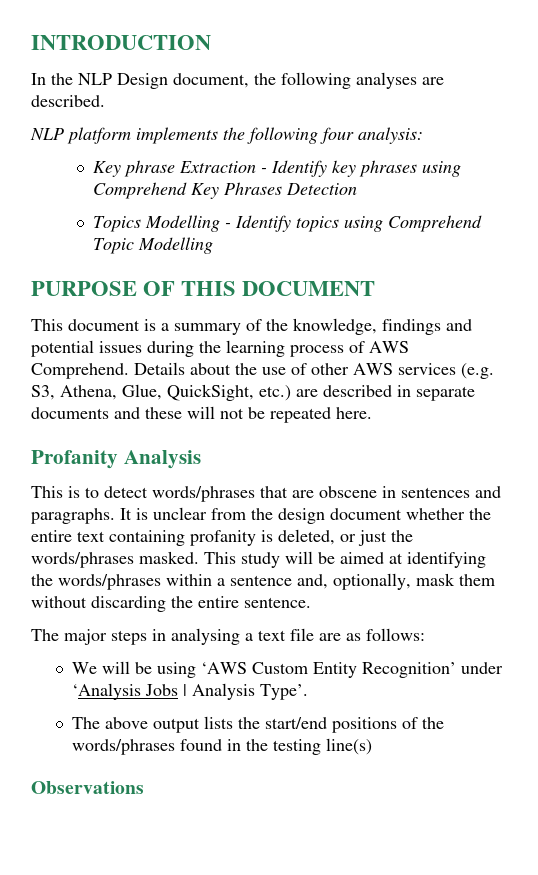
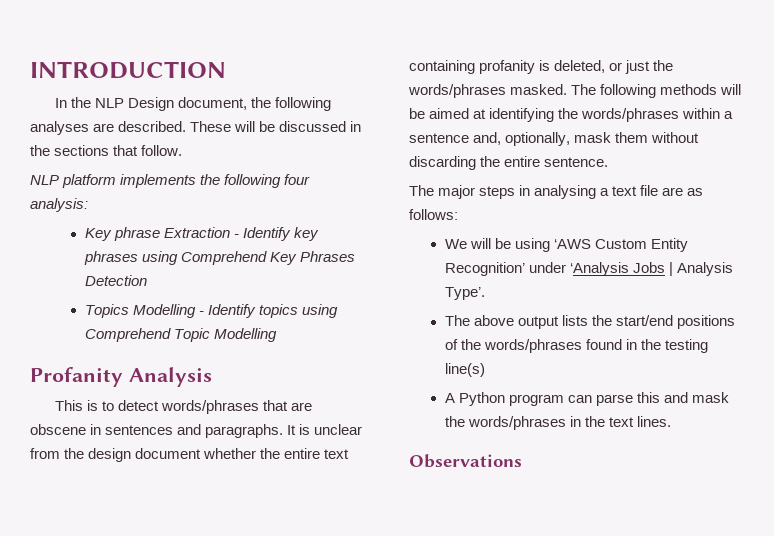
+ These will be discussed in the sections that follow.
- PURPOSE OF THIS DOCUMENT
- This document is a summary of the knowledge, findings and potential issues during the learning process of AWS Comprehend. Details about the use of other AWS services (e.g. S3, Athena, Glue, QuickSight, etc.) are described in separate documents and these will not be repeated here.
- This study will be aimed at identifying the words/phrases within a sentence and, optionally, mask them without discarding the entire sentence.
+ The following methods will be aimed at identifying the words/phrases within a sentence and, optionally, mask them without discarding the entire sentence.
+ A Python program can parse this and mask the words/phrases in the text lines.

